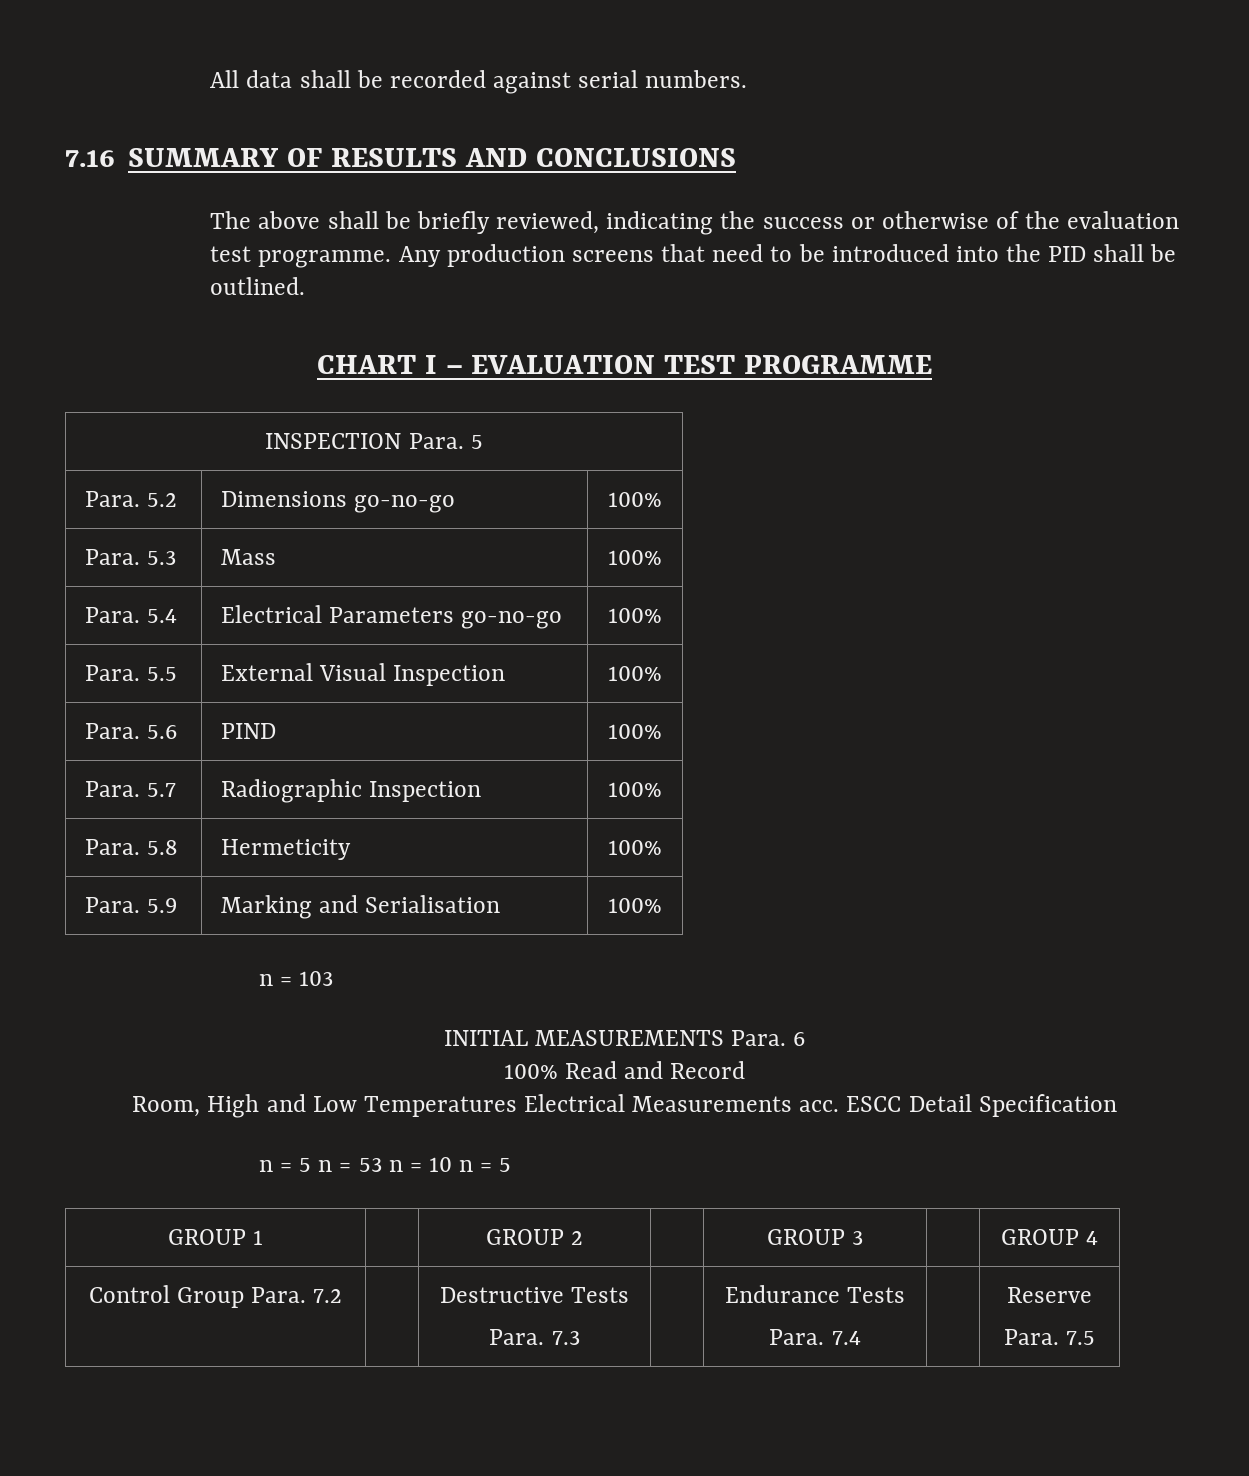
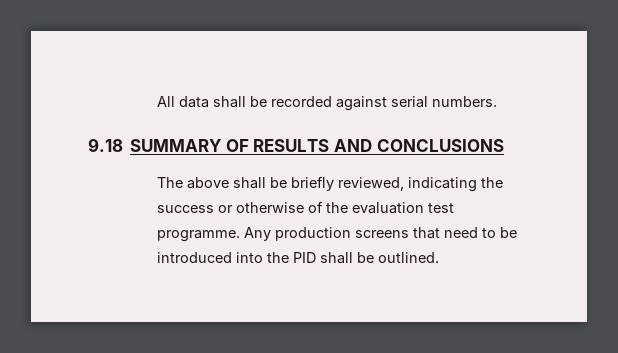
- 7.16 SUMMARY OF RESULTS AND CONCLUSIONS
+ 9.18 SUMMARY OF RESULTS AND CONCLUSIONS
- CHART I – EVALUATION TEST PROGRAMME
- INSPECTION Para. 5
- Para. 5.2 | Dimensions go-no-go | 100%
- Para. 5.3 | Mass | 100%
- Para. 5.4 | Electrical Parameters go-no-go | 100%
- Para. 5.5 | External Visual Inspection | 100%
- Para. 5.6 | PIND | 100%
- Para. 5.7 | Radiographic Inspection | 100%
- Para. 5.8 | Hermeticity | 100%
- Para. 5.9 | Marking and Serialisation | 100%
- n = 103
- INITIAL MEASUREMENTS Para. 6
- 100% Read and Record
- Room, High and Low Temperatures Electrical Measurements acc. ESCC Detail Specification
- n = 5 n = 53 n = 10 n = 5
- GROUP 1 | | GROUP 2 | | GROUP 3 | | GROUP 4
- Control Group Para. 7.2 | | Destructive Tests
- Para. 7.3 | | Endurance Tests
- Para. 7.4 | | Reserve
- Para. 7.5

